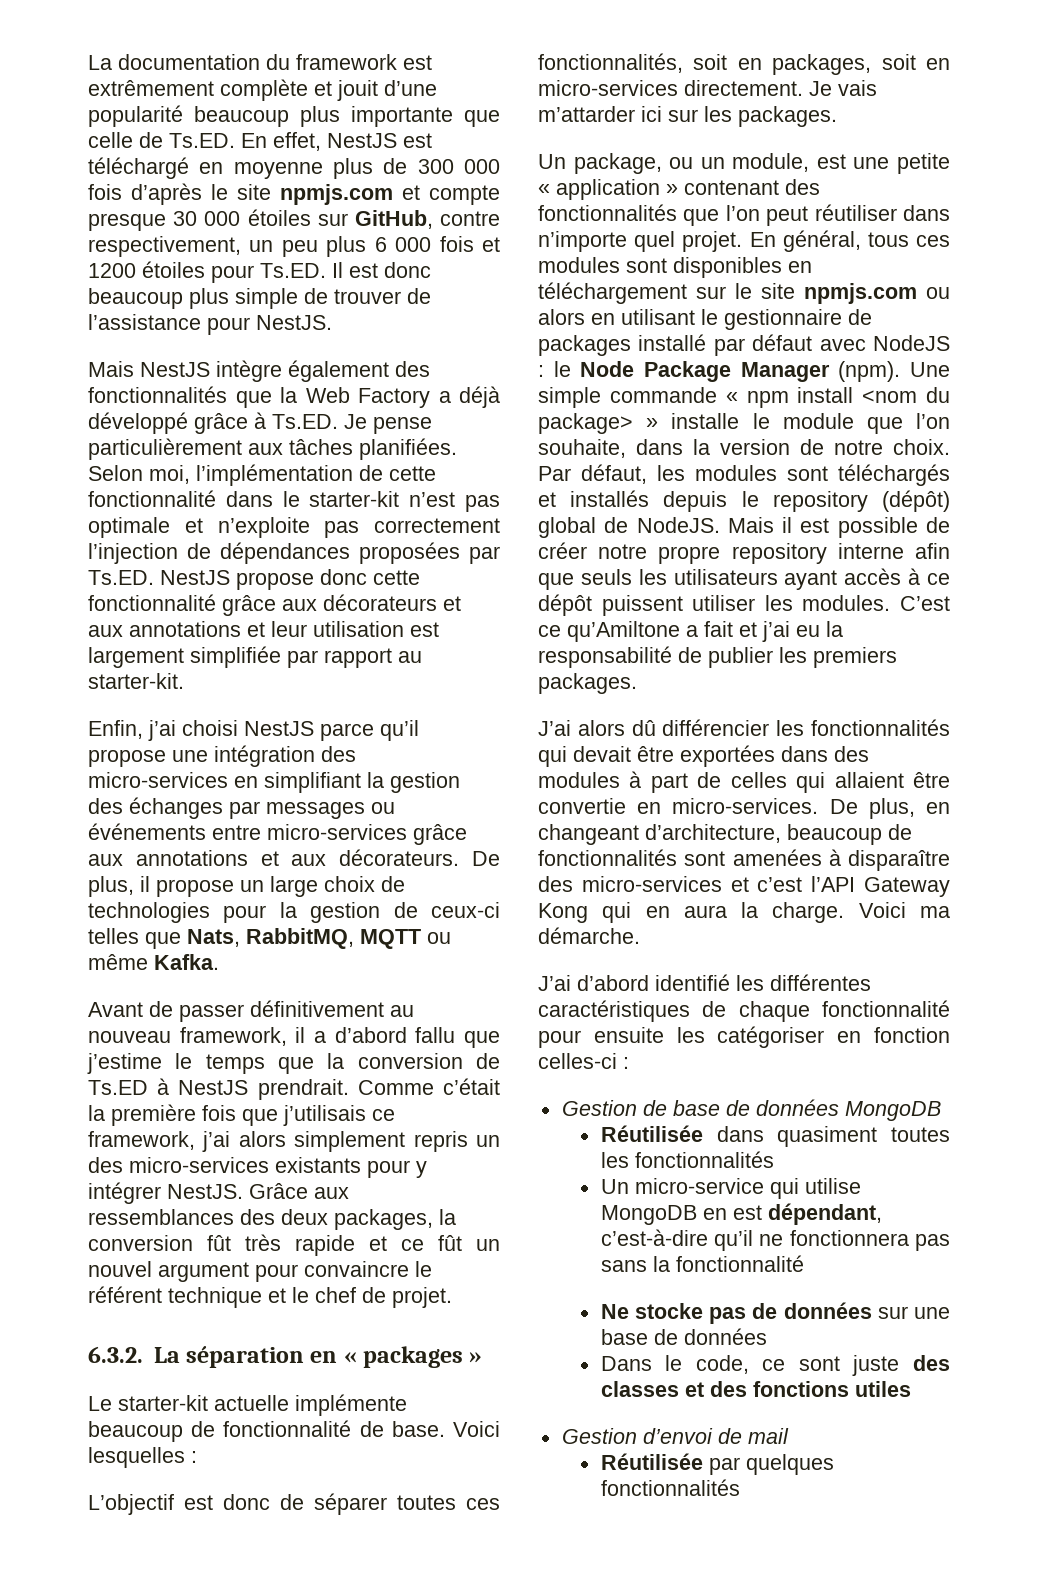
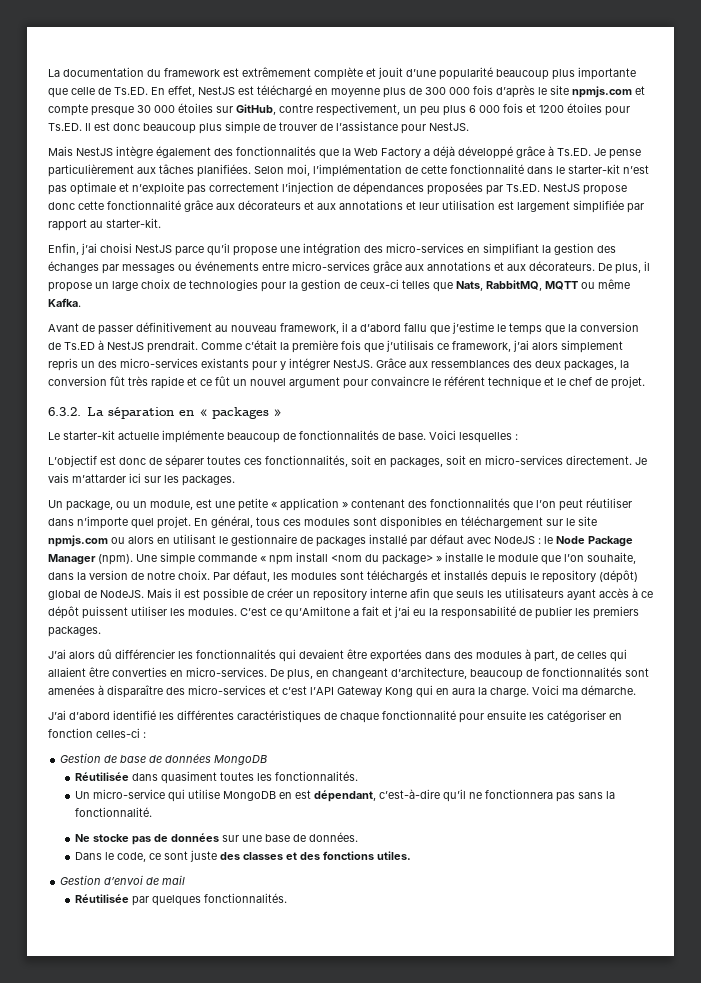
- Le starter-kit actuelle implémente beaucoup de fonctionnalité de base.
+ Le starter-kit actuelle implémente beaucoup de fonctionnalités de base.
- Mais il est possible de créer notre propre repository interne afin que seuls les utilisateurs ayant accès à ce dépôt puissent utiliser les modules.
+ Mais il est possible de créer un repository interne afin que seuls les utilisateurs ayant accès à ce dépôt puissent utiliser les modules.
- J’ai alors dû différencier les fonctionnalités qui devait être exportées dans des modules à part de celles qui allaient être convertie en micro-services.
+ J’ai alors dû différencier les fonctionnalités qui devaient être exportées dans des modules à part, de celles qui allaient être converties en micro-services.
- Réutilisée dans quasiment toutes les fonctionnalités
+ Réutilisée dans quasiment toutes les fonctionnalités.
- Un micro-service qui utilise MongoDB en est dépendant, c’est-à-dire qu’il ne fonctionnera pas sans la fonctionnalité
+ Un micro-service qui utilise MongoDB en est dépendant, c’est-à-dire qu’il ne fonctionnera pas sans la fonctionnalité.
- Ne stocke pas de données sur une base de données
+ Ne stocke pas de données sur une base de données.
- Dans le code, ce sont juste des classes et des fonctions utiles
+ Dans le code, ce sont juste des classes et des fonctions utiles.
- Réutilisée par quelques fonctionnalités
+ Réutilisée par quelques fonctionnalités.

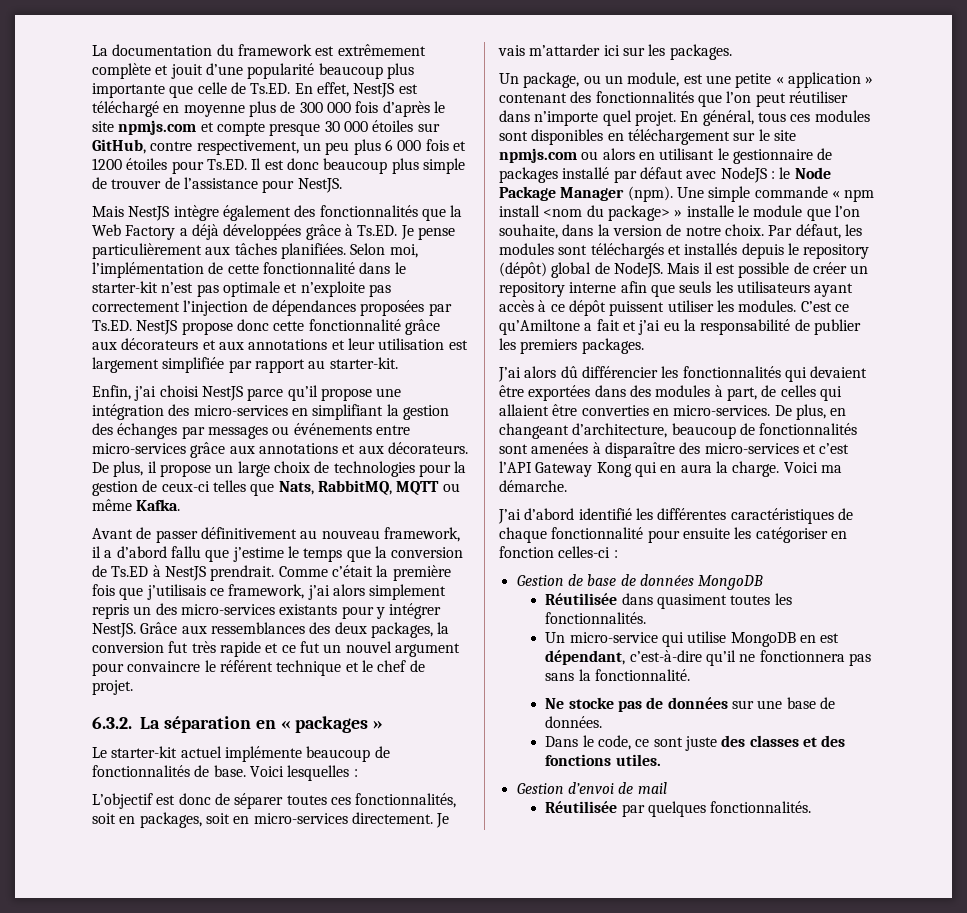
- Mais NestJS intègre également des fonctionnalités que la Web Factory a déjà développé grâce à Ts.ED. Je pense particulièrement aux tâches planifiées.
+ Mais NestJS intègre également des fonctionnalités que la Web Factory a déjà développées grâce à Ts.ED. Je pense particulièrement aux tâches planifiées.
- Grâce aux ressemblances des deux packages, la conversion fût très rapide et ce fût un nouvel argument pour convaincre le référent technique et le chef de projet.
+ Grâce aux ressemblances des deux packages, la conversion fut très rapide et ce fut un nouvel argument pour convaincre le référent technique et le chef de projet.
- Le starter-kit actuelle implémente beaucoup de fonctionnalités de base.
+ Le starter-kit actuel implémente beaucoup de fonctionnalités de base.

